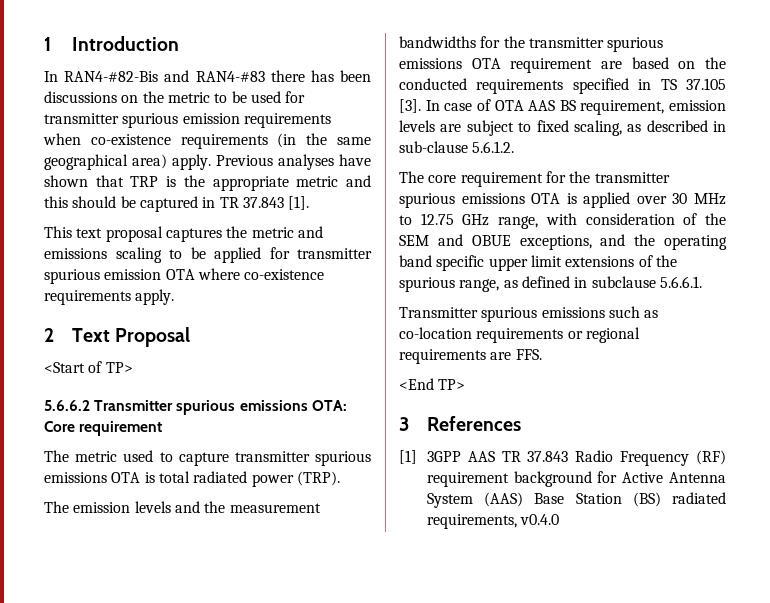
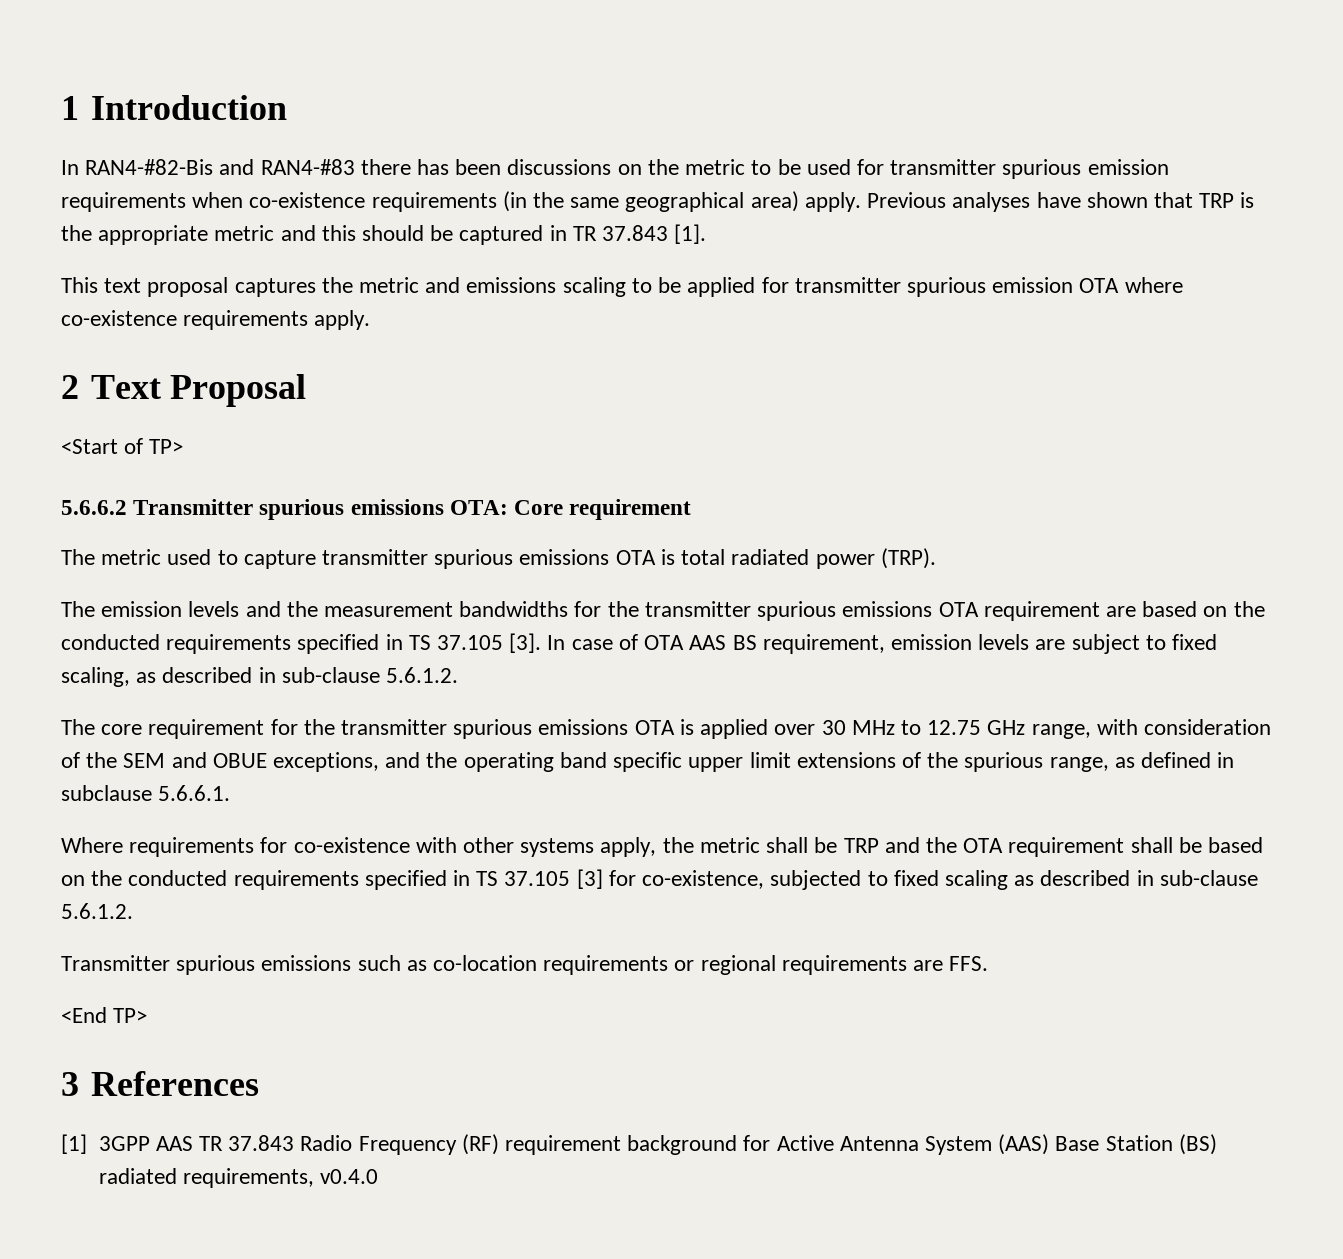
+ Where requirements for co-existence with other systems apply, the metric shall be TRP and the OTA requirement shall be based on the conducted requirements specified in TS 37.105 [3] for co-existence, subjected to fixed scaling as described in sub-clause 5.6.1.2.

